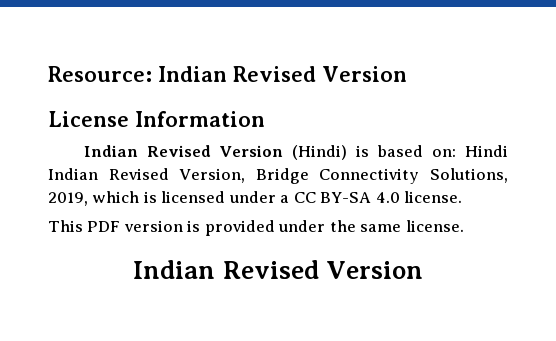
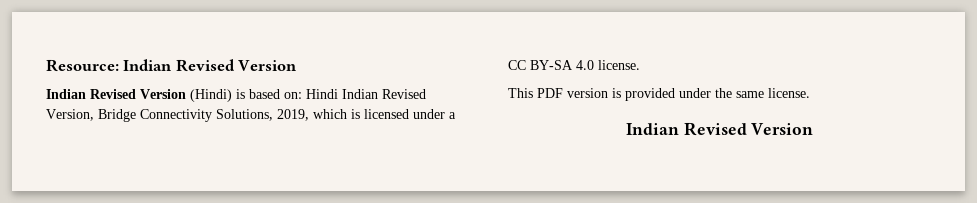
- License Information

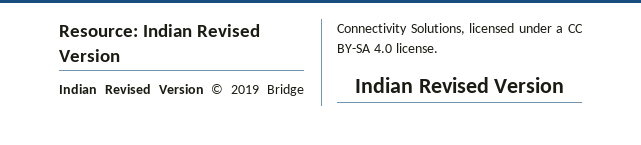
- Indian Revised Version (Hindi) is based on: Hindi Indian Revised Version, Bridge Connectivity Solutions, 2019, which is licensed under a CC BY-SA 4.0 license.
+ Indian Revised Version © 2019 Bridge Connectivity Solutions, licensed under a CC BY-SA 4.0 license.
- This PDF version is provided under the same license.

